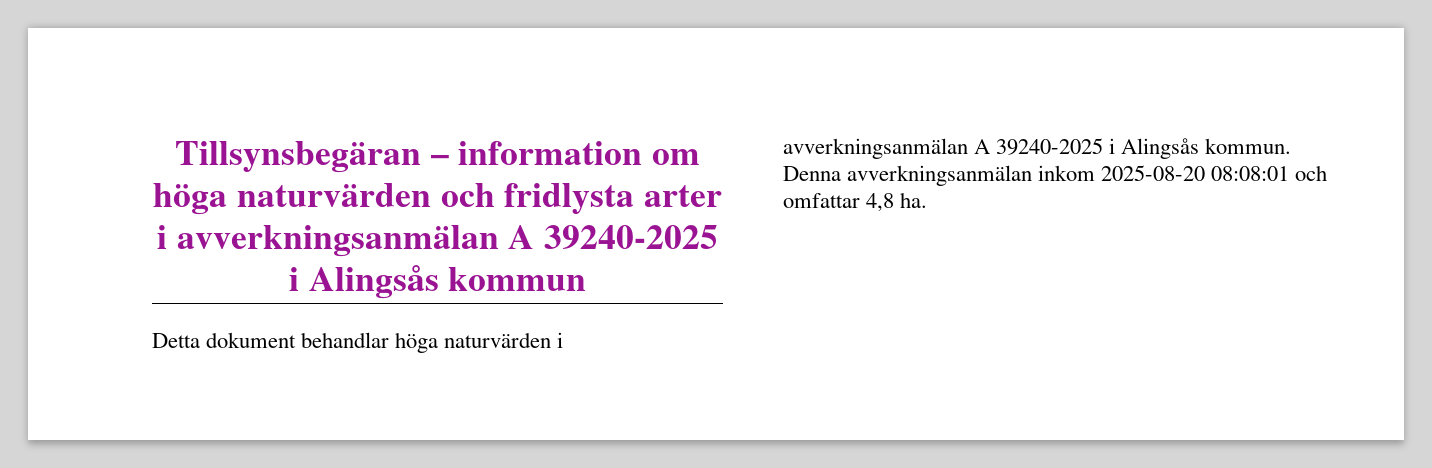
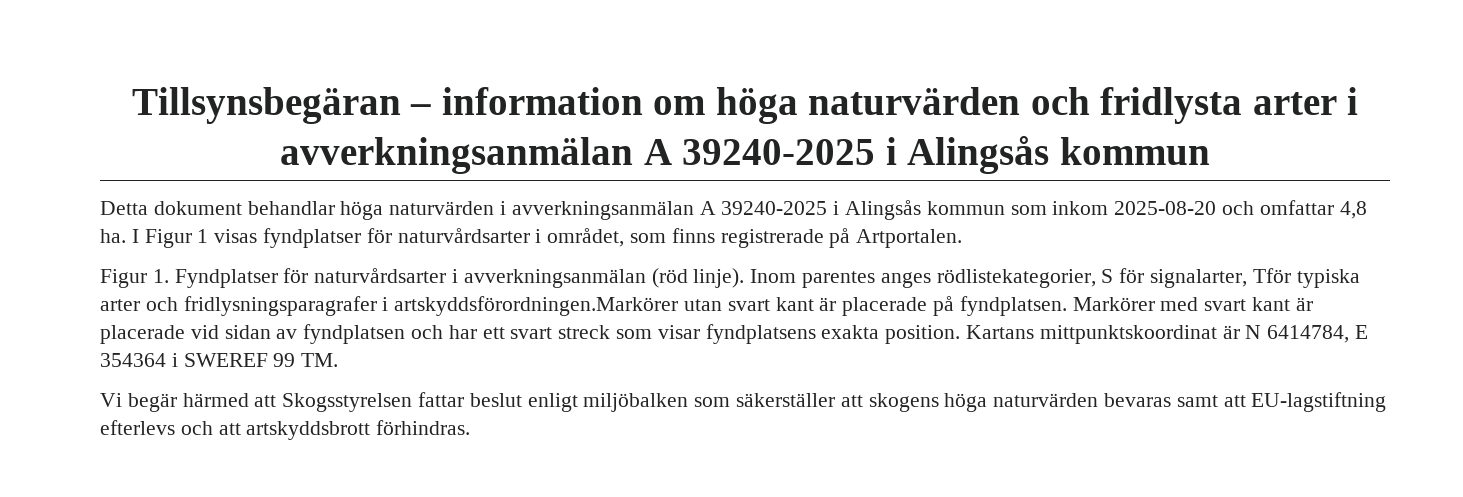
- Detta dokument behandlar höga naturvärden i avverkningsanmälan A 39240-2025 i Alingsås kommun. Denna avverkningsanmälan inkom 2025-08-20 08:08:01 och omfattar 4,8 ha.
+ Detta dokument behandlar höga naturvärden i avverkningsanmälan A 39240-2025 i Alingsås kommun som inkom 2025-08-20 och omfattar 4,8 ha.
+ I Figur 1 visas fyndplatser för naturvårdsarter i området, som finns registrerade på Artportalen.
+ Figur 1. Fyndplatser för naturvårdsarter i avverkningsanmälan (röd linje). Inom parentes anges rödlistekategorier, S för signalarter, Tför typiska arter och fridlysningsparagrafer i artskyddsförordningen.Markörer utan svart kant är placerade på fyndplatsen. Markörer med svart kant är placerade vid sidan av fyndplatsen och har ett svart streck som visar fyndplatsens exakta position. Kartans mittpunktskoordinat är N 6414784, E 354364 i SWEREF 99 TM.
+ Vi begär härmed att Skogsstyrelsen fattar beslut enligt miljöbalken som säkerställer att skogens höga naturvärden bevaras samt att EU-lagstiftning efterlevs och att artskyddsbrott förhindras.

